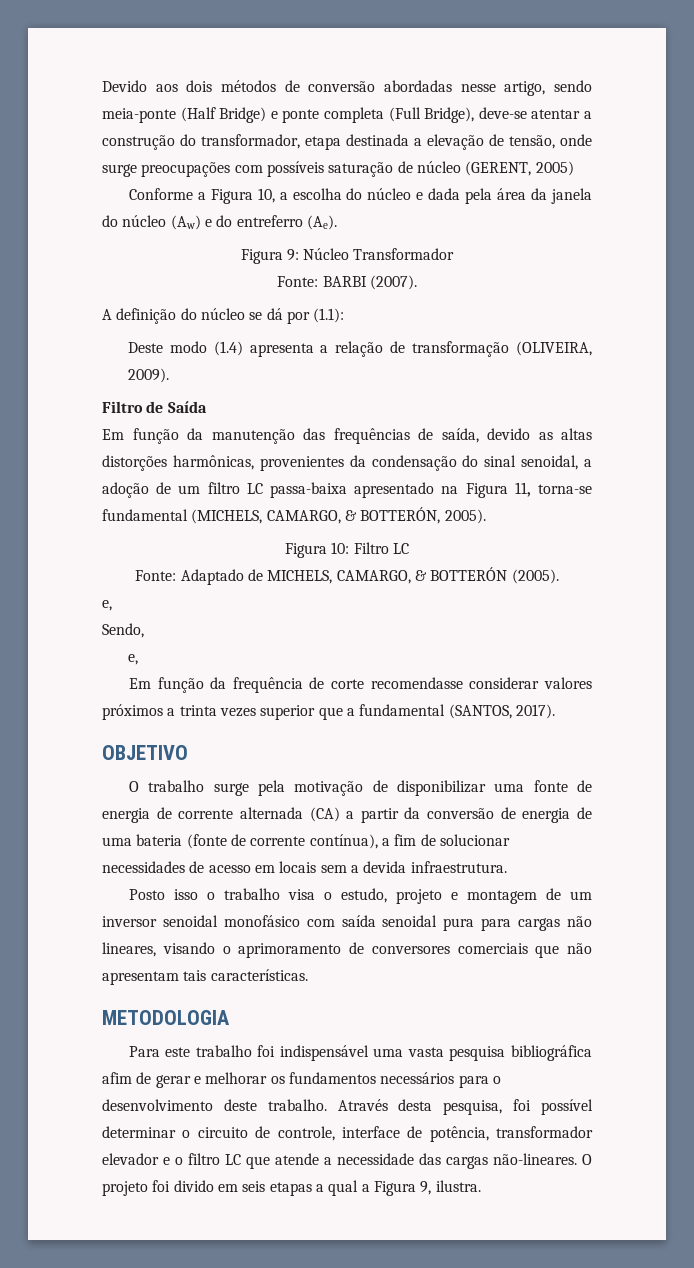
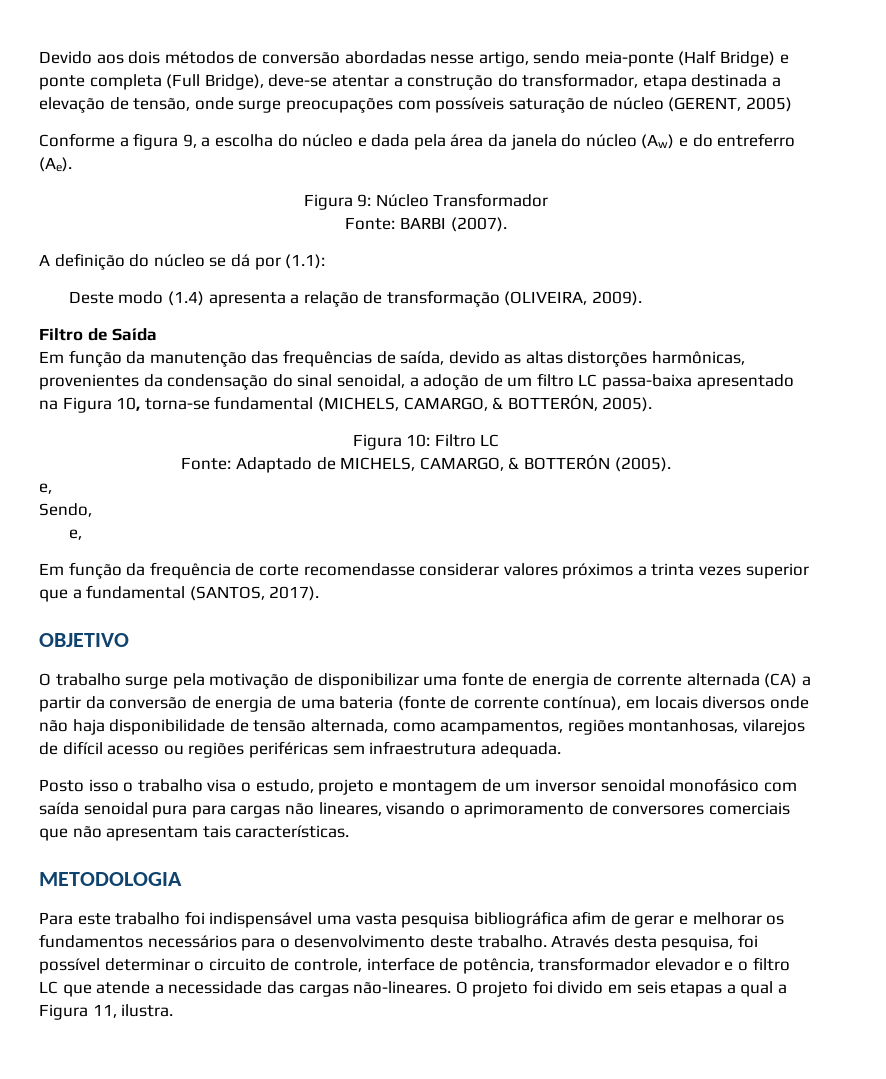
- Conforme a Figura 10, a escolha do núcleo e dada pela área da janela do núcleo (Aw) e do entreferro (Ae).
+ Conforme a figura 9, a escolha do núcleo e dada pela área da janela do núcleo (Aw) e do entreferro (Ae).
- Em função da manutenção das frequências de saída, devido as altas distorções harmônicas, provenientes da condensação do sinal senoidal, a adoção de um filtro LC passa-baixa apresentado na Figura 11, torna-se fundamental (MICHELS, CAMARGO, & BOTTERÓN, 2005).
+ Em função da manutenção das frequências de saída, devido as altas distorções harmônicas, provenientes da condensação do sinal senoidal, a adoção de um filtro LC passa-baixa apresentado na Figura 10, torna-se fundamental (MICHELS, CAMARGO, & BOTTERÓN, 2005).
- O trabalho surge pela motivação de disponibilizar uma fonte de energia de corrente alternada (CA) a partir da conversão de energia de uma bateria (fonte de corrente contínua), a fim de solucionar necessidades de acesso em locais sem a devida infraestrutura.
+ O trabalho surge pela motivação de disponibilizar uma fonte de energia de corrente alternada (CA) a partir da conversão de energia de uma bateria (fonte de corrente contínua), em locais diversos onde não haja disponibilidade de tensão alternada, como acampamentos, regiões montanhosas, vilarejos de difícil acesso ou regiões periféricas sem infraestrutura adequada.
- O projeto foi divido em seis etapas a qual a Figura 9, ilustra.
+ O projeto foi divido em seis etapas a qual a Figura 11, ilustra.

